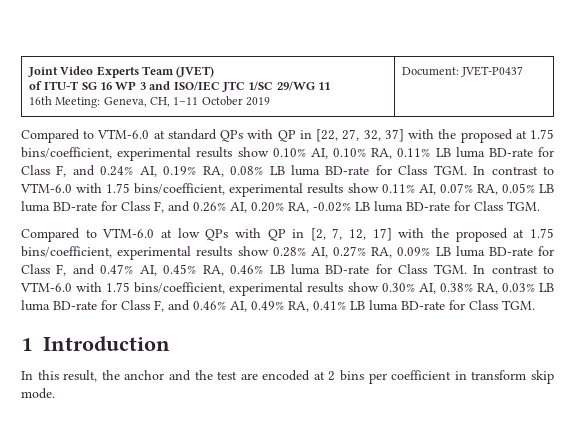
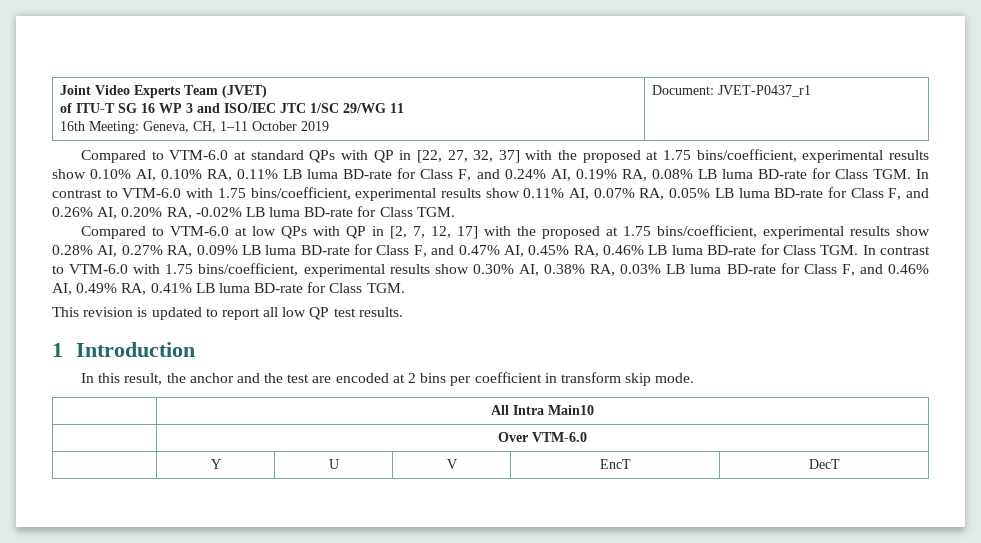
  Joint Video Experts Team (JVET)
  of ITU-T SG 16 WP 3 and ISO/IEC JTC 1/SC 29/WG 11
- 16th Meeting: Geneva, CH, 1–11 October 2019 | Document: JVET-P0437
+ 16th Meeting: Geneva, CH, 1–11 October 2019 | Document: JVET-P0437_r1
+ This revision is updated to report all low QP test results.
+ | All Intra Main10
+ | Over VTM-6.0
+ | Y | U | V | EncT | DecT

